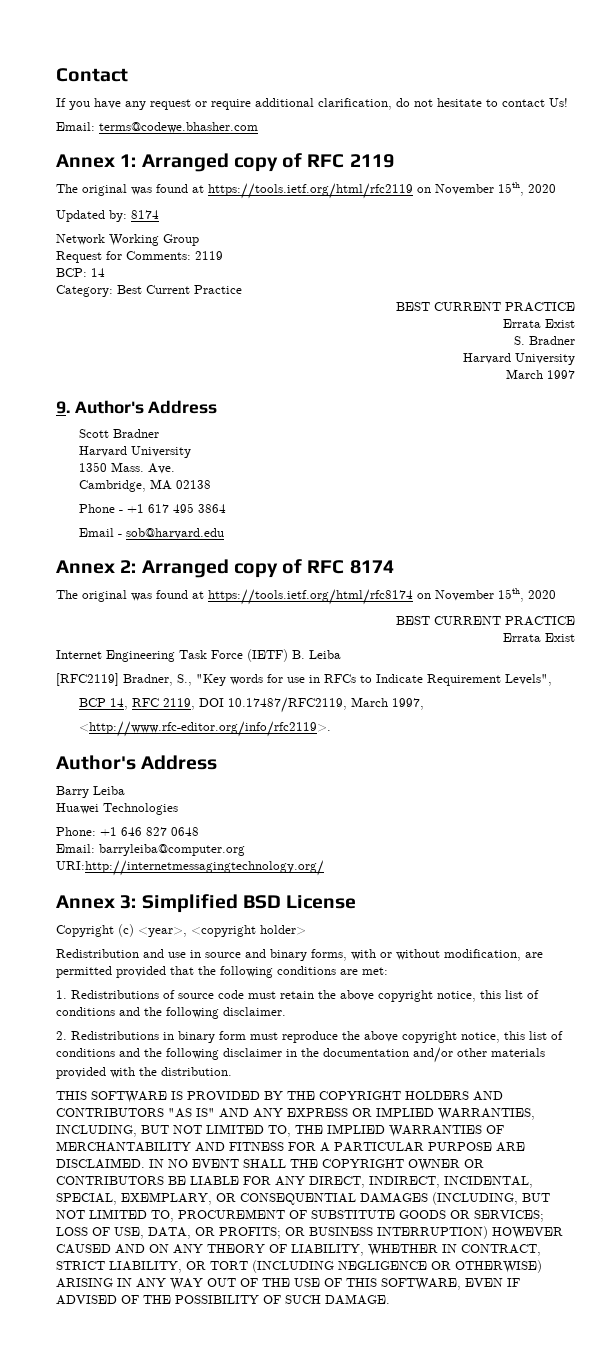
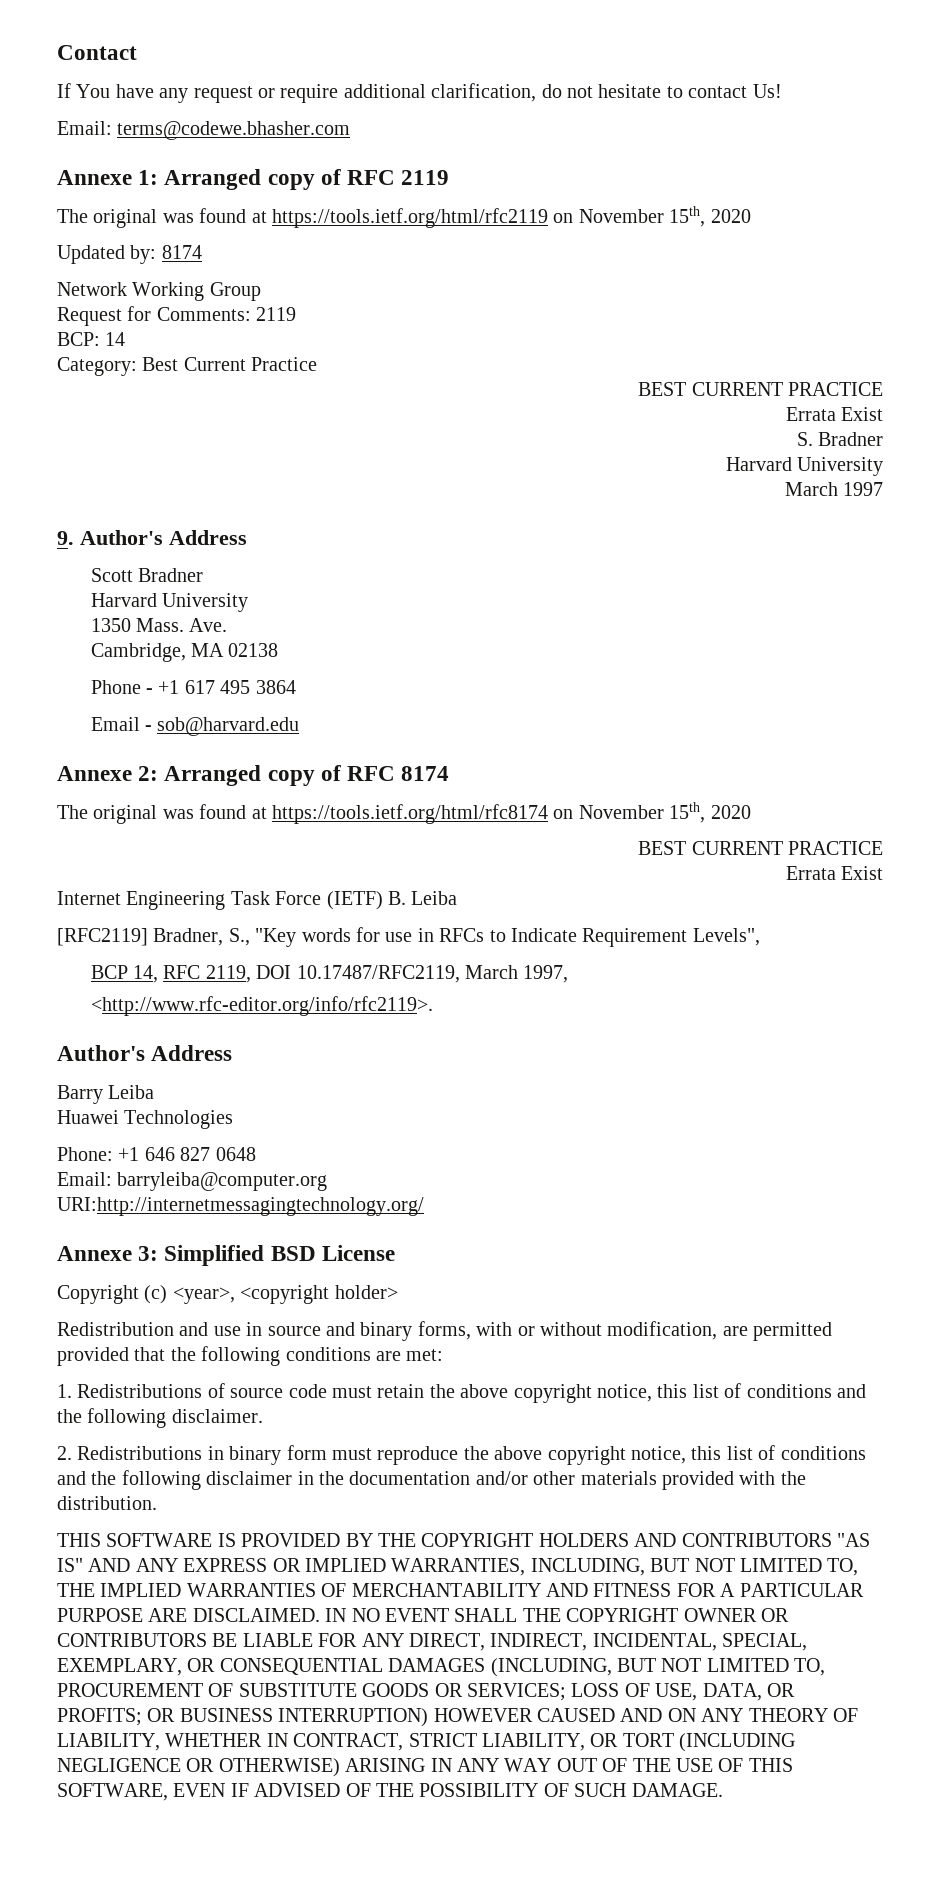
- If you have any request or require additional clarification, do not hesitate to contact Us!
+ If You have any request or require additional clarification, do not hesitate to contact Us!
- Annex 1: Arranged copy of RFC 2119
+ Annexe 1: Arranged copy of RFC 2119
- Annex 2: Arranged copy of RFC 8174
+ Annexe 2: Arranged copy of RFC 8174
- Annex 3: Simplified BSD License
+ Annexe 3: Simplified BSD License

